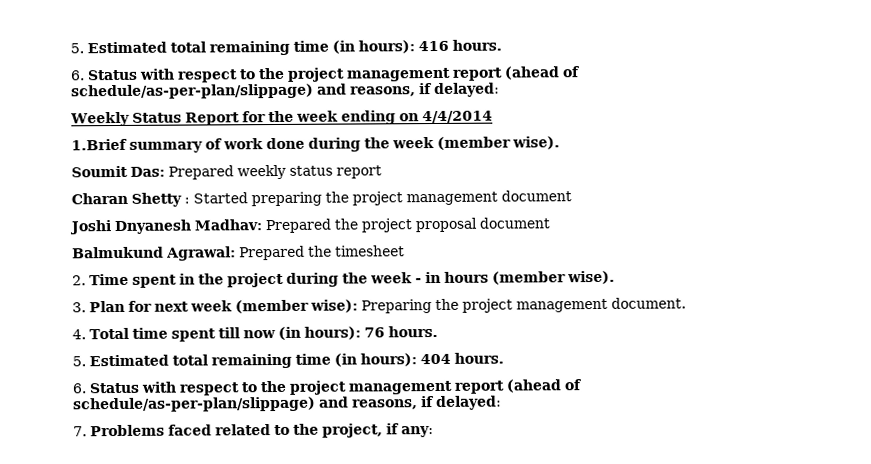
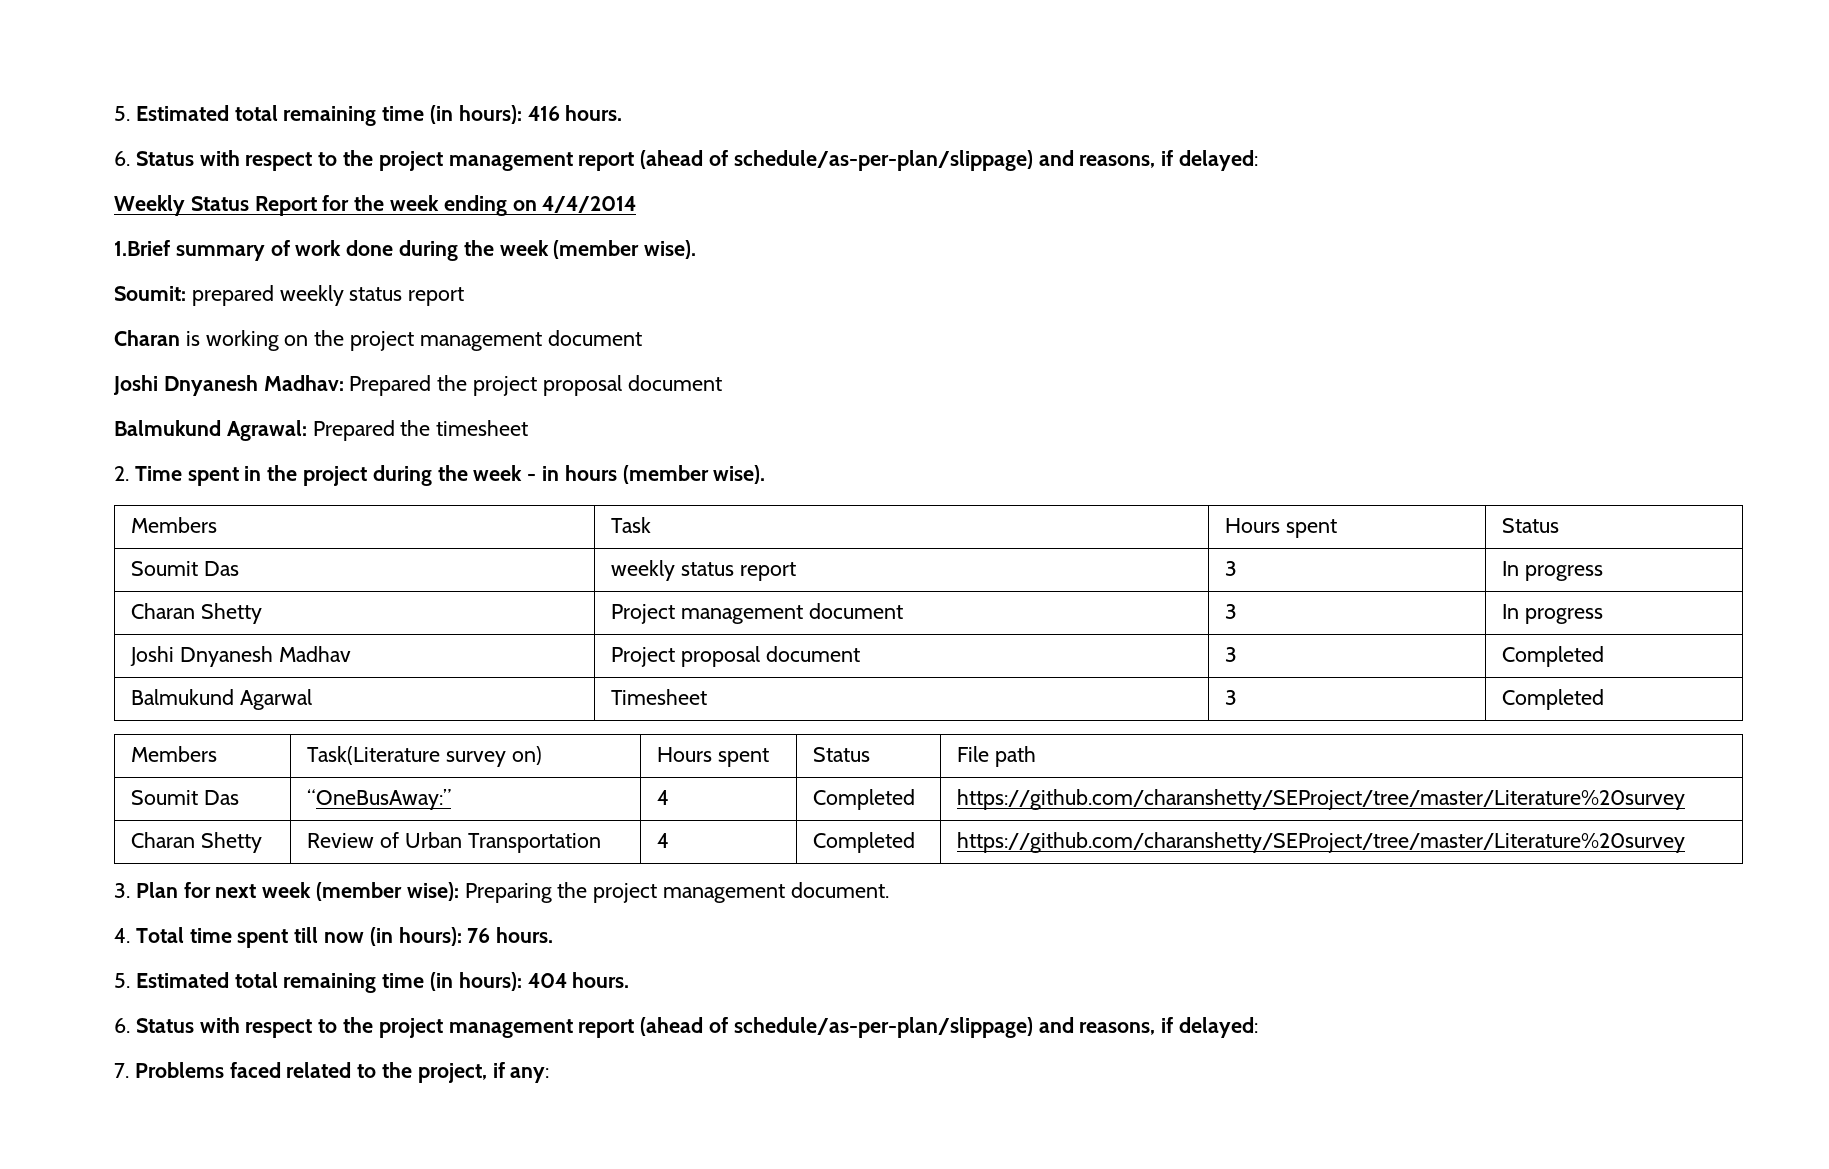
- Soumit Das: Prepared weekly status report
+ Soumit: prepared weekly status report
- Charan Shetty : Started preparing the project management document
+ Charan is working on the project management document
+ Members | Task | Hours spent | Status
+ Soumit Das | weekly status report | 3 | In progress
+ Charan Shetty | Project management document | 3 | In progress
+ Joshi Dnyanesh Madhav | Project proposal document | 3 | Completed
+ Balmukund Agarwal | Timesheet | 3 | Completed
+ Members | Task(Literature survey on) | Hours spent | Status | File path
+ Soumit Das | “OneBusAway:” | 4 | Completed | https://github.com/charanshetty/SEProject/tree/master/Literature%20survey
+ Charan Shetty | Review of Urban Transportation | 4 | Completed | https://github.com/charanshetty/SEProject/tree/master/Literature%20survey

